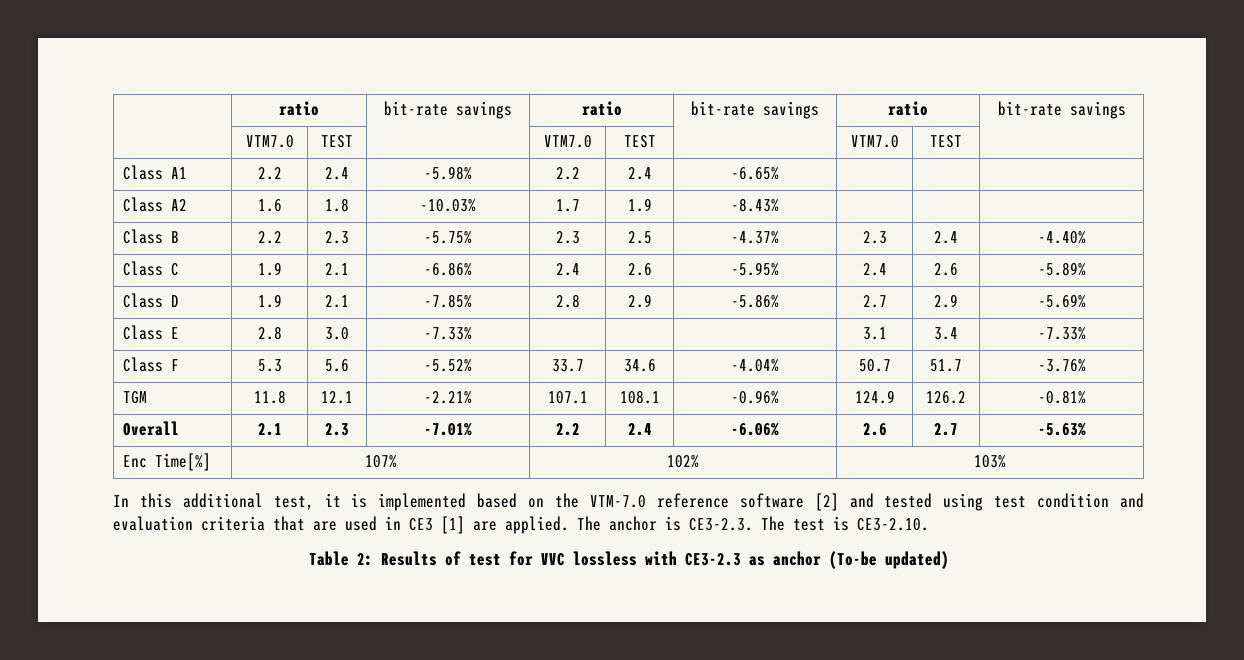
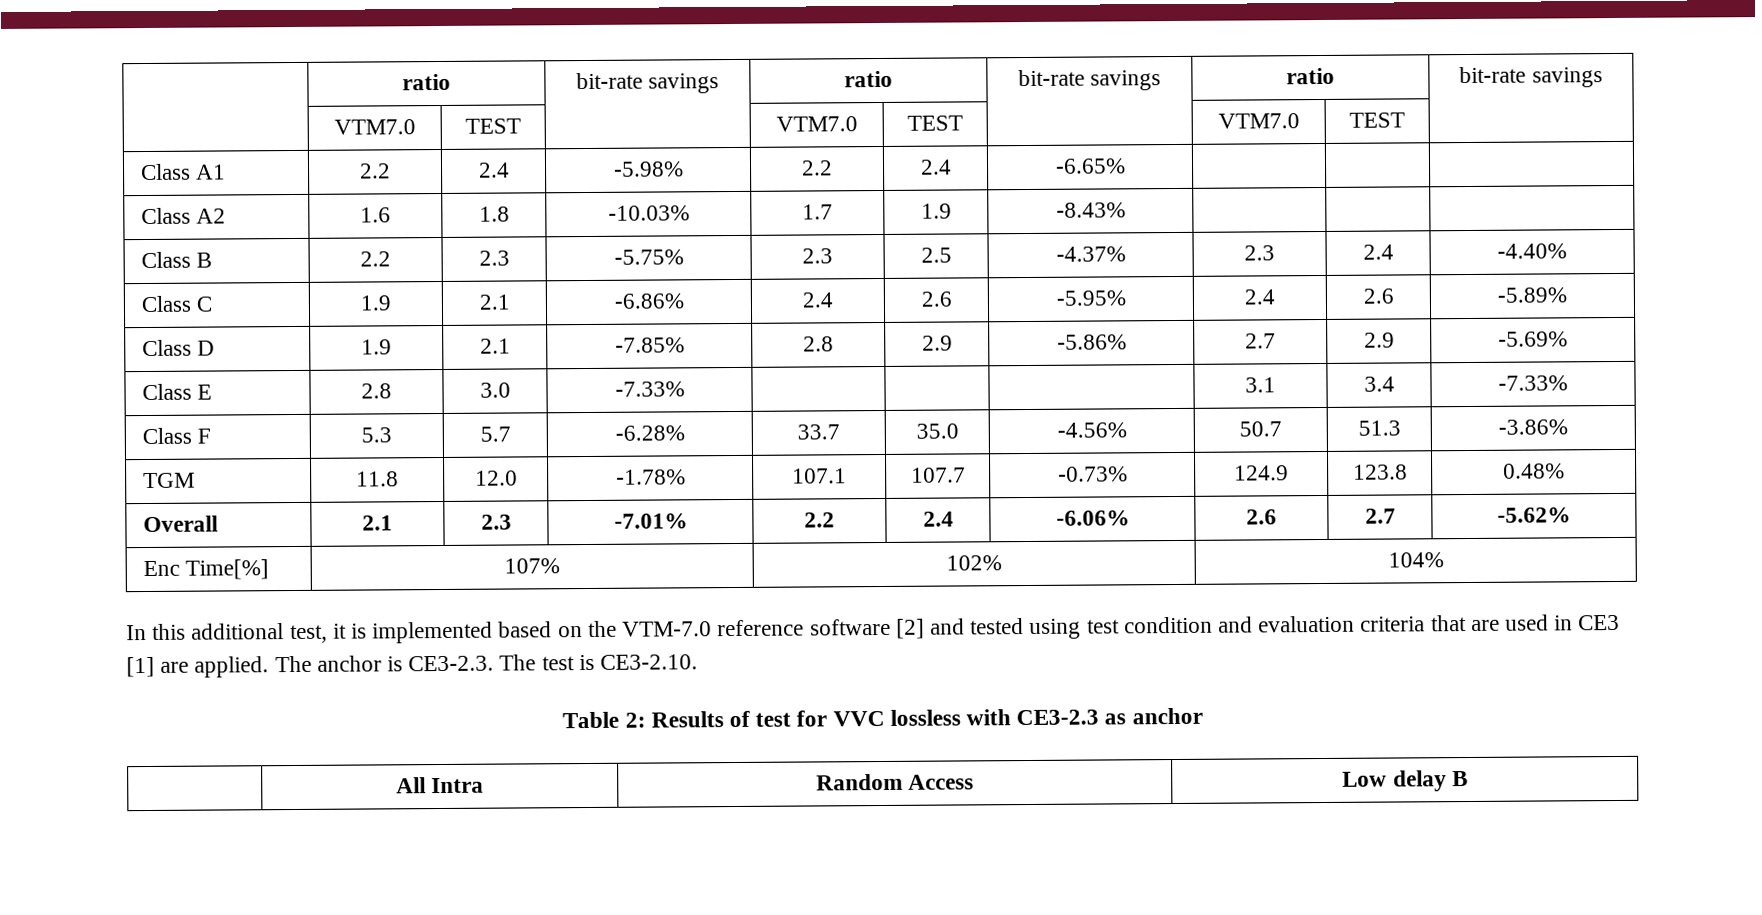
- Class F | 5.3 | 5.6 | -5.52% | 33.7 | 34.6 | -4.04% | 50.7 | 51.7 | -3.76%
+ Class F | 5.3 | 5.7 | -6.28% | 33.7 | 35.0 | -4.56% | 50.7 | 51.3 | -3.86%
- TGM | 11.8 | 12.1 | -2.21% | 107.1 | 108.1 | -0.96% | 124.9 | 126.2 | -0.81%
+ TGM | 11.8 | 12.0 | -1.78% | 107.1 | 107.7 | -0.73% | 124.9 | 123.8 | 0.48%
- Overall | 2.1 | 2.3 | -7.01% | 2.2 | 2.4 | -6.06% | 2.6 | 2.7 | -5.63%
+ Overall | 2.1 | 2.3 | -7.01% | 2.2 | 2.4 | -6.06% | 2.6 | 2.7 | -5.62%
- Enc Time[%] | 107% | 102% | 103%
+ Enc Time[%] | 107% | 102% | 104%
- Table 2: Results of test for VVC lossless with CE3-2.3 as anchor (To-be updated)
+ Table 2: Results of test for VVC lossless with CE3-2.3 as anchor
+ | All Intra | Random Access | Low delay B

